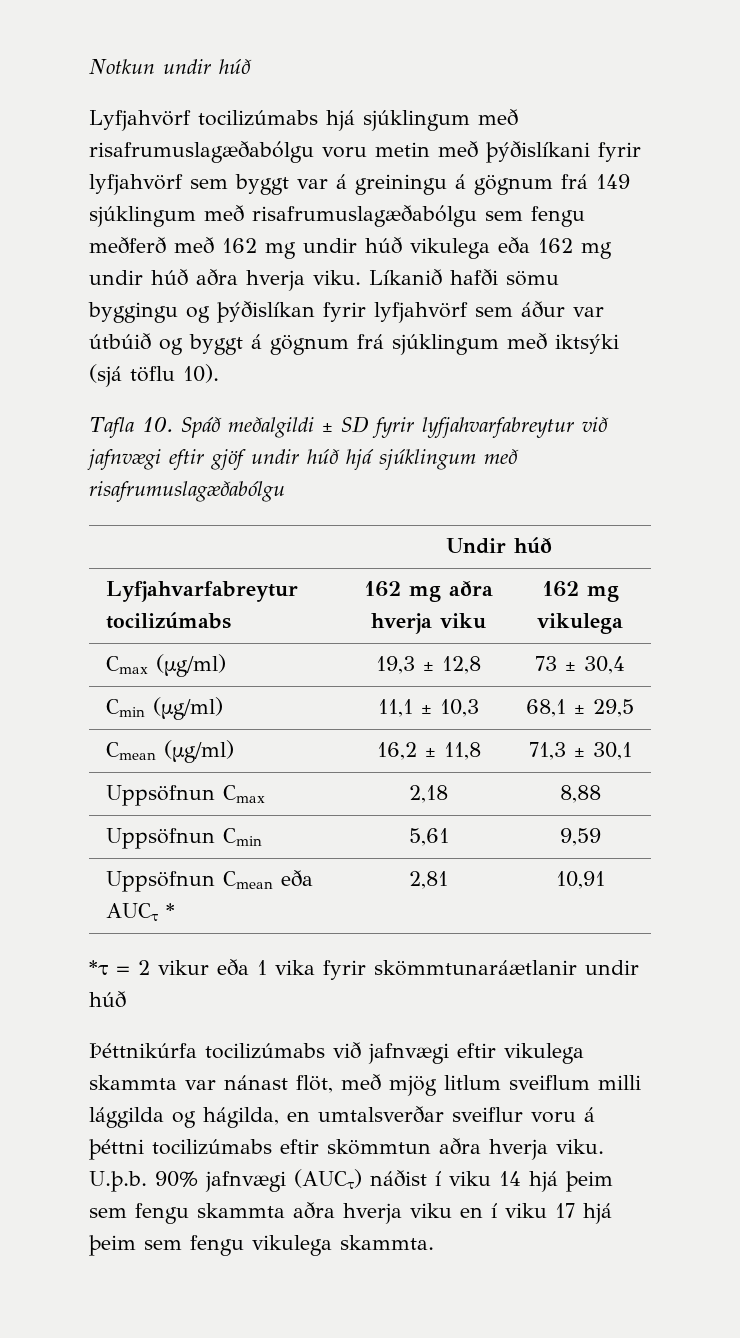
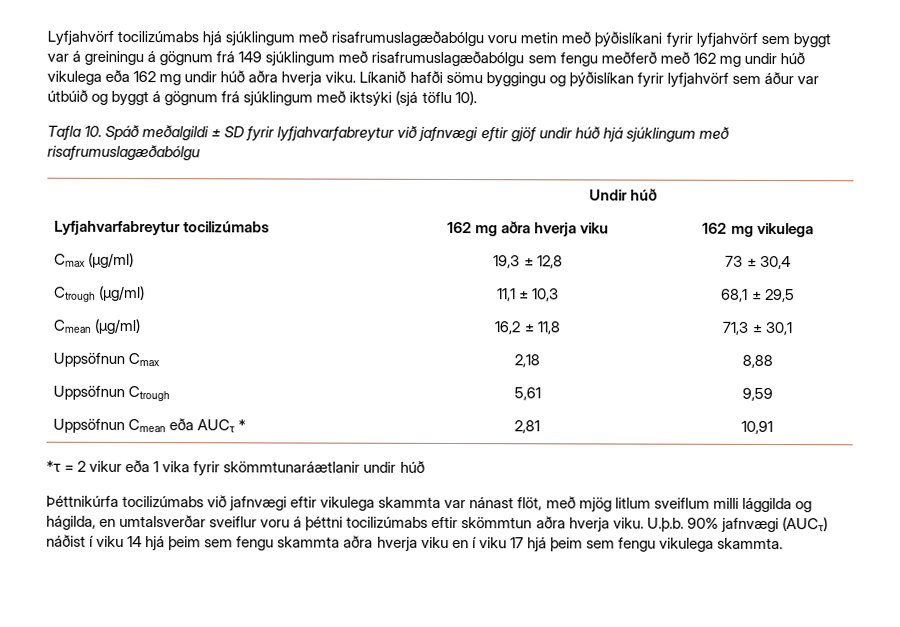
- Notkun undir húð
- Cmin (µg/ml) | 11,1 ± 10,3 | 68,1 ± 29,5
+ Ctrough (µg/ml) | 11,1 ± 10,3 | 68,1 ± 29,5
- Uppsöfnun Cmin | 5,61 | 9,59
+ Uppsöfnun Ctrough | 5,61 | 9,59

